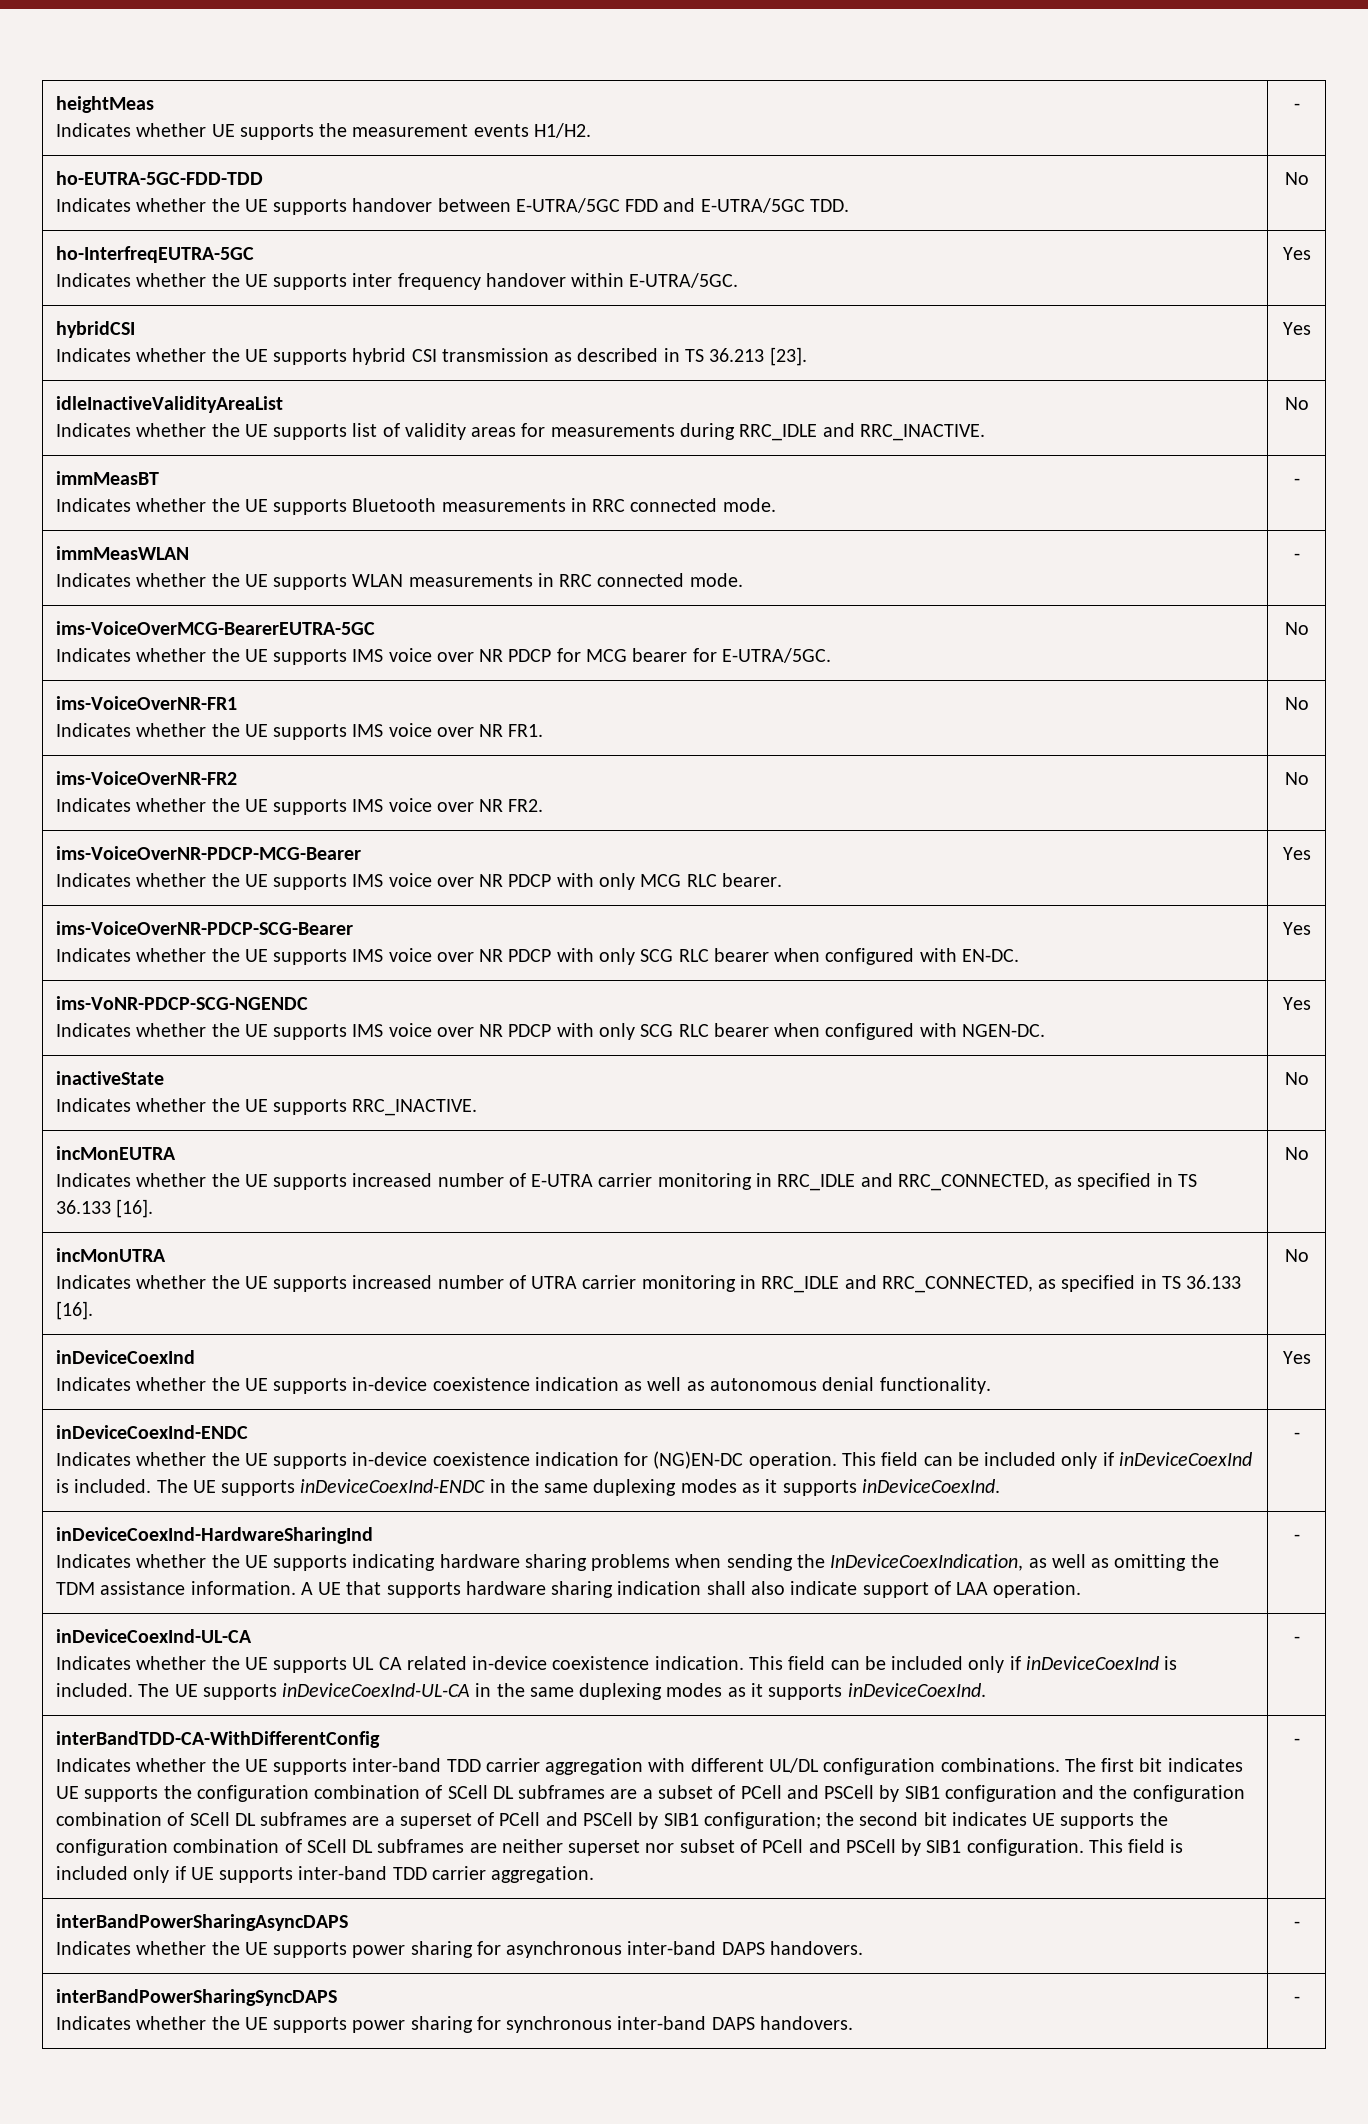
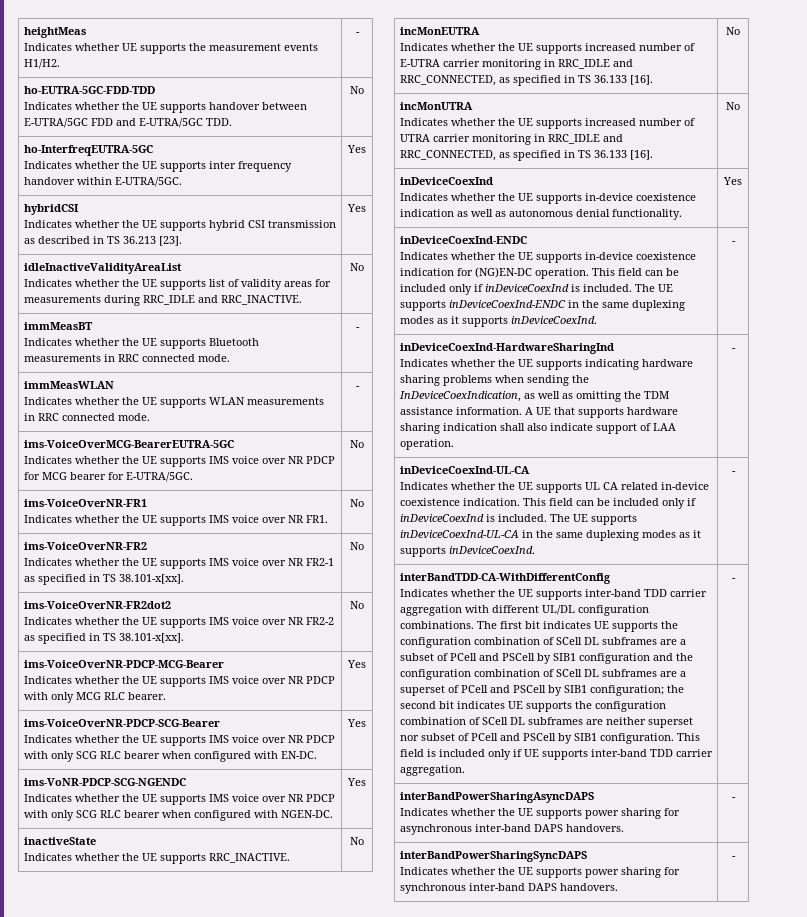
  ims-VoiceOverNR-FR2
- Indicates whether the UE supports IMS voice over NR FR2. | No
+ Indicates whether the UE supports IMS voice over NR FR2-1 as specified in TS 38.101-x[xx]. | No
+ ims-VoiceOverNR-FR2dot2
+ Indicates whether the UE supports IMS voice over NR FR2-2 as specified in TS 38.101-x[xx]. | No

